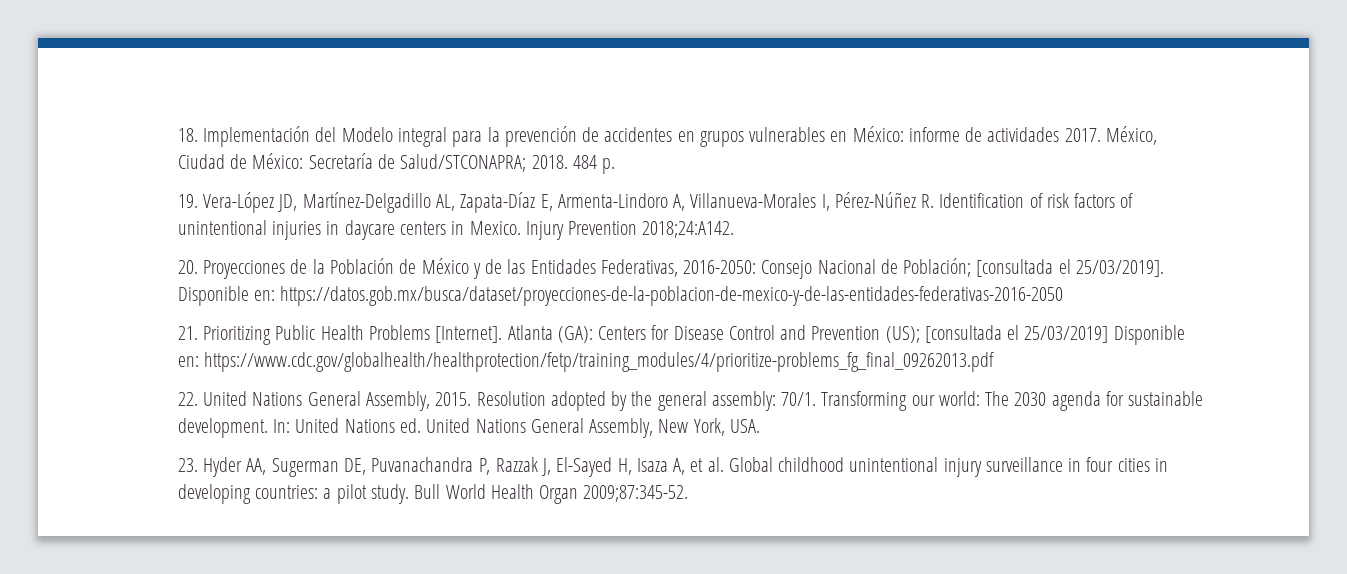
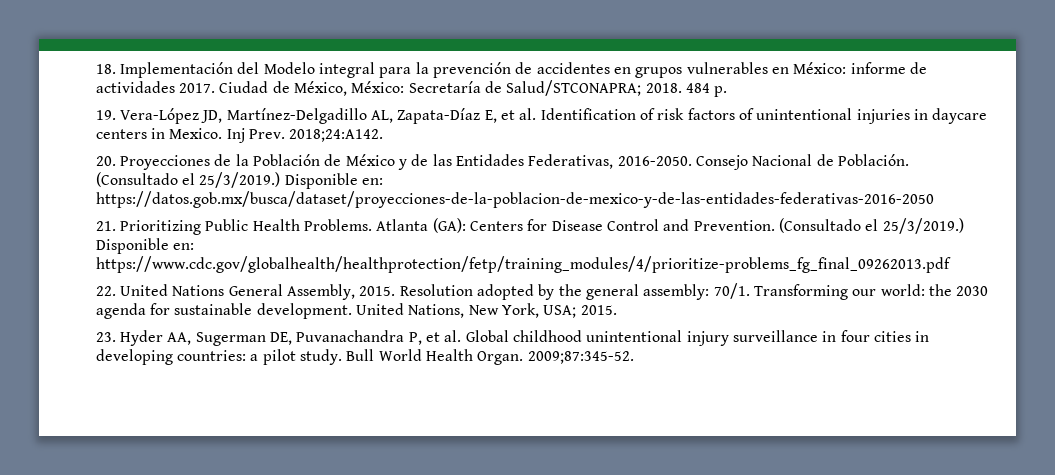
- México, Ciudad de México: Secretaría de Salud/STCONAPRA; 2018.
+ Ciudad de México, México: Secretaría de Salud/STCONAPRA; 2018.
- 19. Vera-López JD, Martínez-Delgadillo AL, Zapata-Díaz E, Armenta-Lindoro A, Villanueva-Morales I, Pérez-Núñez R. Identification of risk factors of unintentional injuries in daycare centers in Mexico.
+ 19. Vera-López JD, Martínez-Delgadillo AL, Zapata-Díaz E, et al. Identification of risk factors of unintentional injuries in daycare centers in Mexico.
- Injury Prevention 2018;24:A142.
+ Inj Prev. 2018;24:A142.
- 20. Proyecciones de la Población de México y de las Entidades Federativas, 2016-2050: Consejo Nacional de Población; [consultada el 25/03/2019].
+ 20. Proyecciones de la Población de México y de las Entidades Federativas, 2016-2050. Consejo Nacional de Población. (Consultado el 25/3/2019.)
- 21. Prioritizing Public Health Problems [Internet].
+ 21. Prioritizing Public Health Problems.
- Atlanta (GA): Centers for Disease Control and Prevention (US); [consultada el 25/03/2019] Disponible en: https://www.cdc.gov/globalhealth/healthprotection/fetp/training_modules/4/prioritize-problems_fg_final_09262013.pdf
+ Atlanta (GA): Centers for Disease Control and Prevention. (Consultado el 25/3/2019.) Disponible en: https://www.cdc.gov/globalhealth/healthprotection/fetp/training_modules/4/prioritize-problems_fg_final_09262013.pdf
- Transforming our world: The 2030 agenda for sustainable development.
+ Transforming our world: the 2030 agenda for sustainable development.
- In: United Nations ed. United Nations General Assembly, New York, USA.
+ United Nations, New York, USA; 2015.
- 23. Hyder AA, Sugerman DE, Puvanachandra P, Razzak J, El-Sayed H, Isaza A, et al. Global childhood unintentional injury surveillance in four cities in developing countries: a pilot study.
+ 23. Hyder AA, Sugerman DE, Puvanachandra P, et al. Global childhood unintentional injury surveillance in four cities in developing countries: a pilot study.
- Bull World Health Organ 2009;87:345-52.
+ Bull World Health Organ. 2009;87:345-52.

